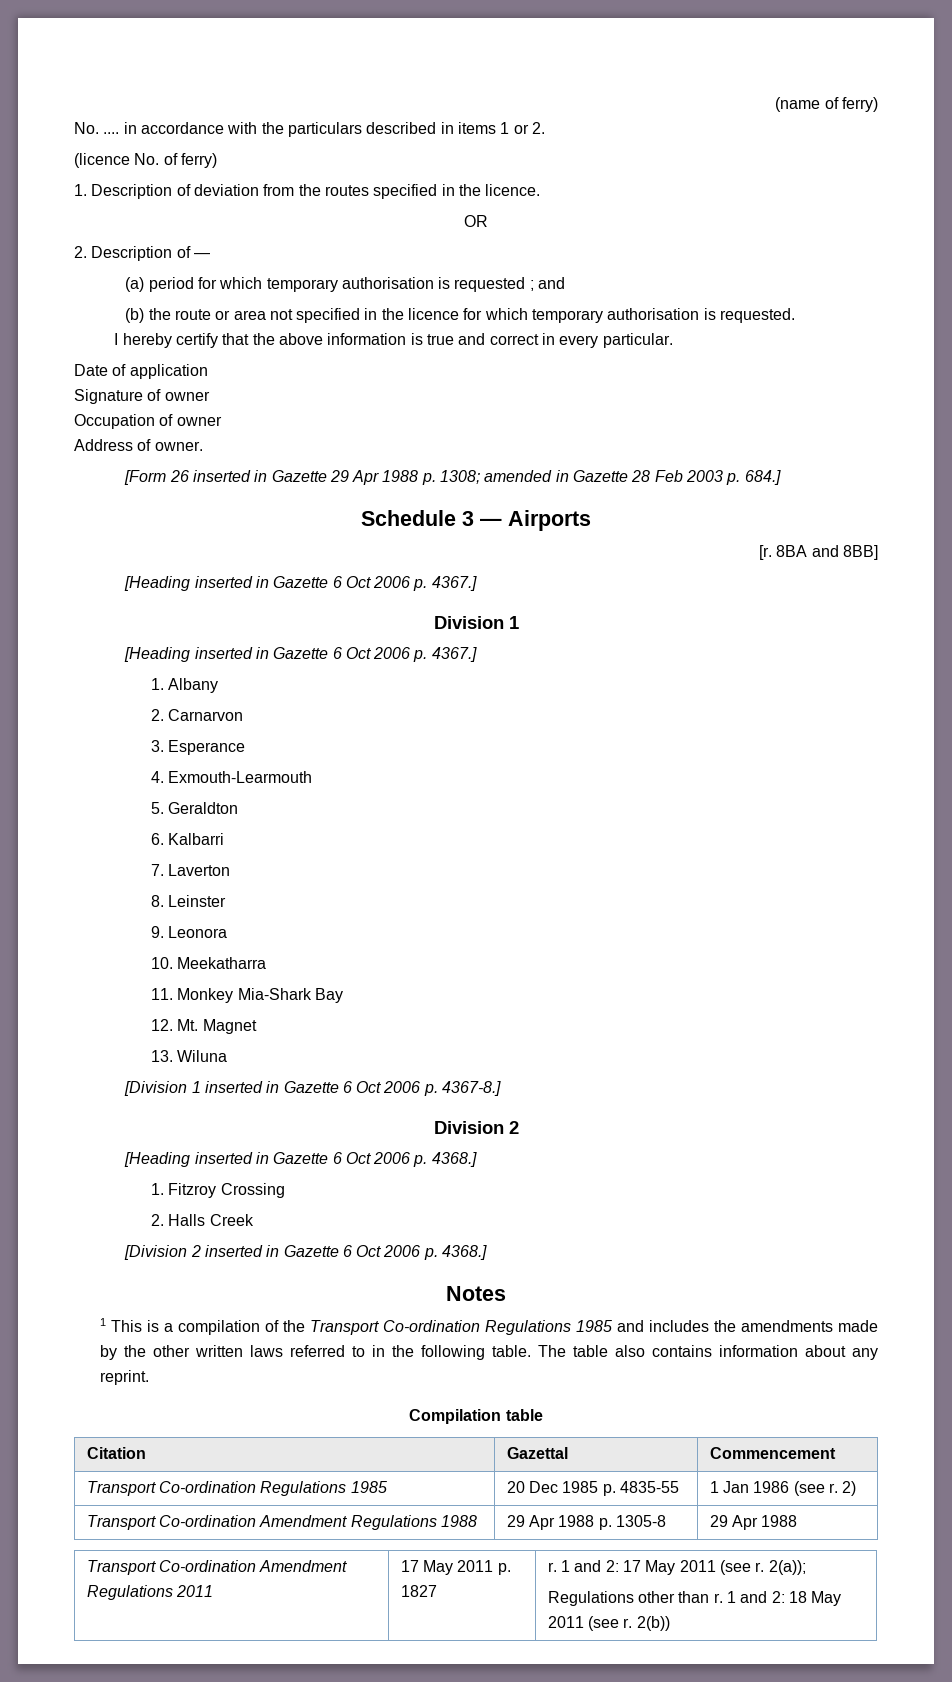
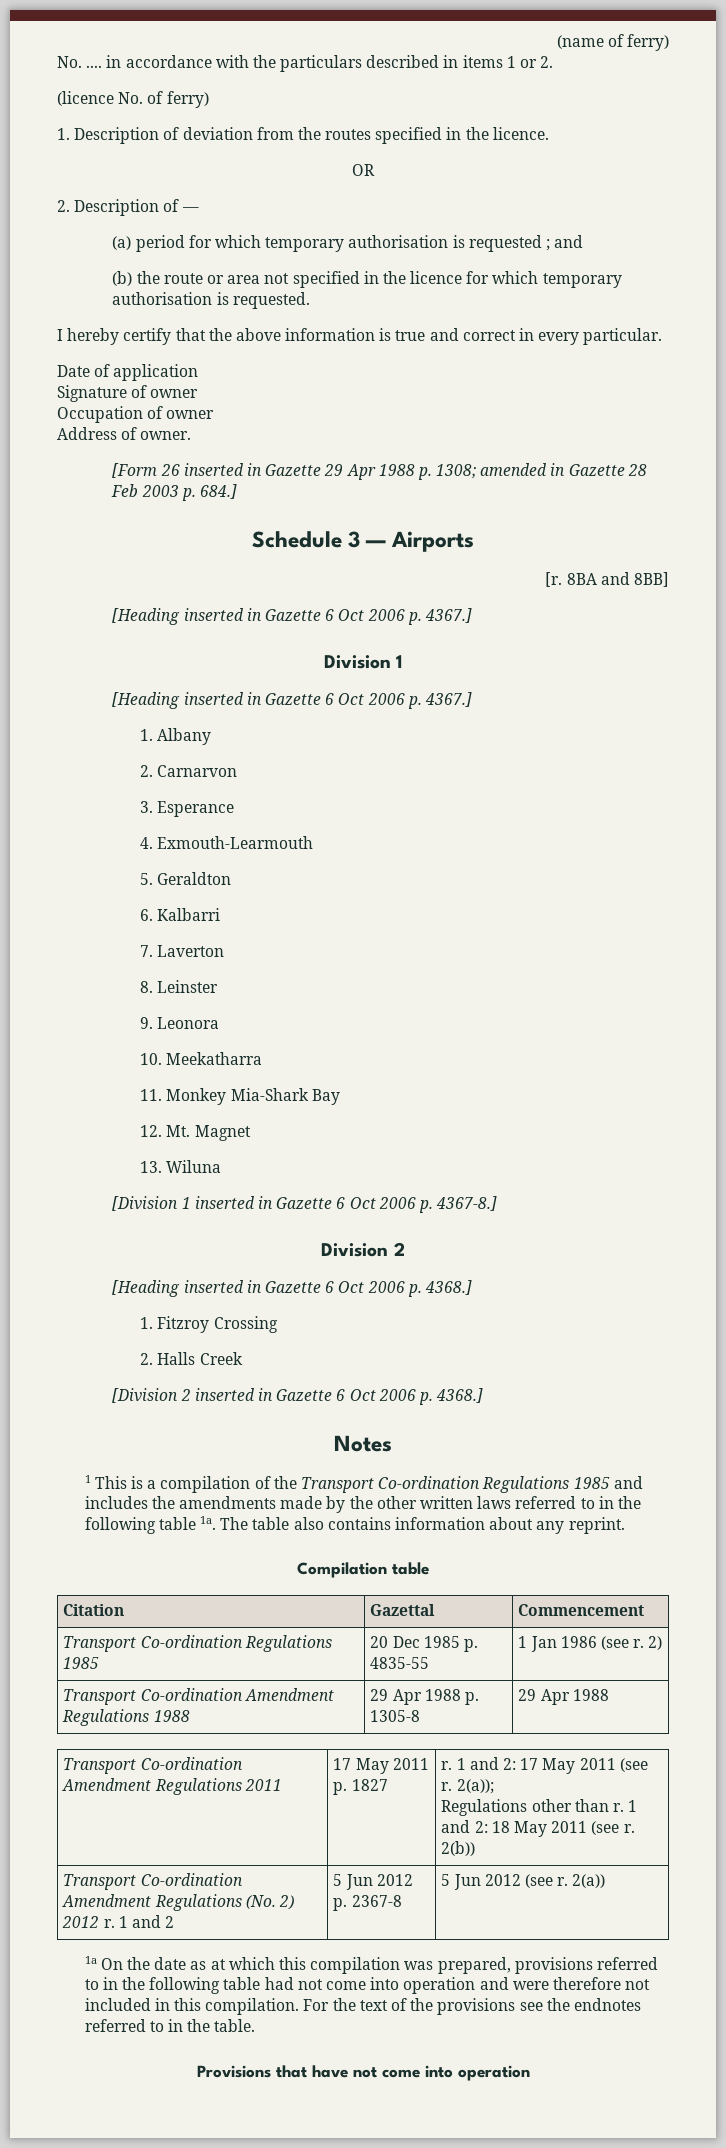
- 1 This is a compilation of the Transport Co-ordination Regulations 1985 and includes the amendments made by the other written laws referred to in the following table.
+ 1 This is a compilation of the Transport Co-ordination Regulations 1985 and includes the amendments made by the other written laws referred to in the following table 1a.
+ Transport Co-ordination Amendment Regulations (No. 2) 2012 r. 1 and 2 | 5 Jun 2012 p. 2367-8 | 5 Jun 2012 (see r. 2(a))
+ 1a On the date as at which this compilation was prepared, provisions referred to in the following table had not come into operation and were therefore not included in this compilation. For the text of the provisions see the endnotes referred to in the table.
+ Provisions that have not come into operation

